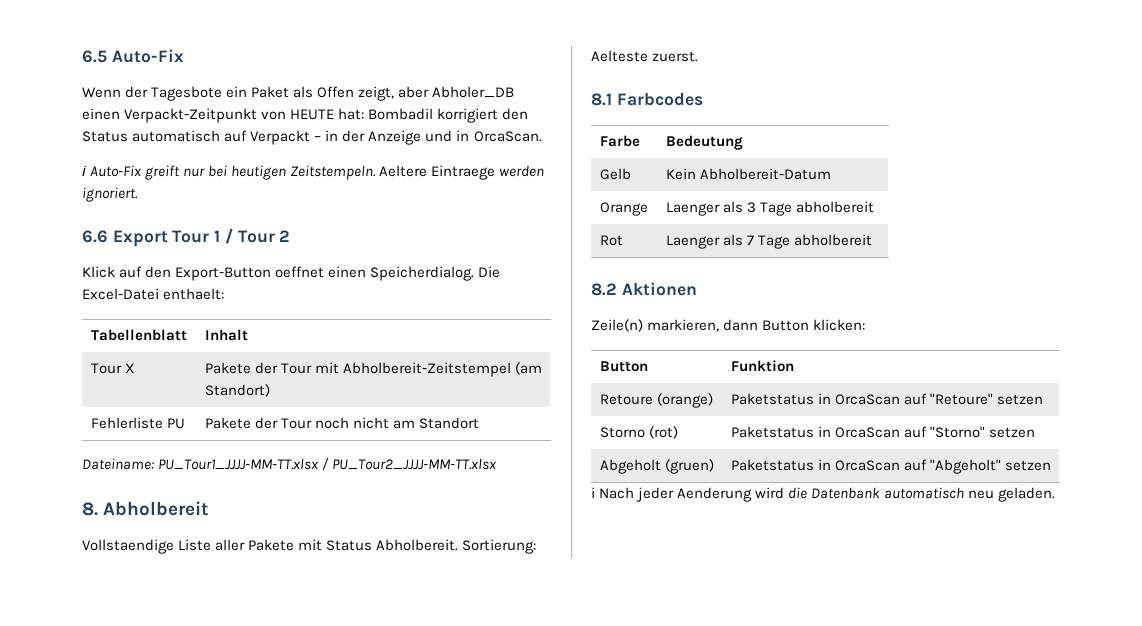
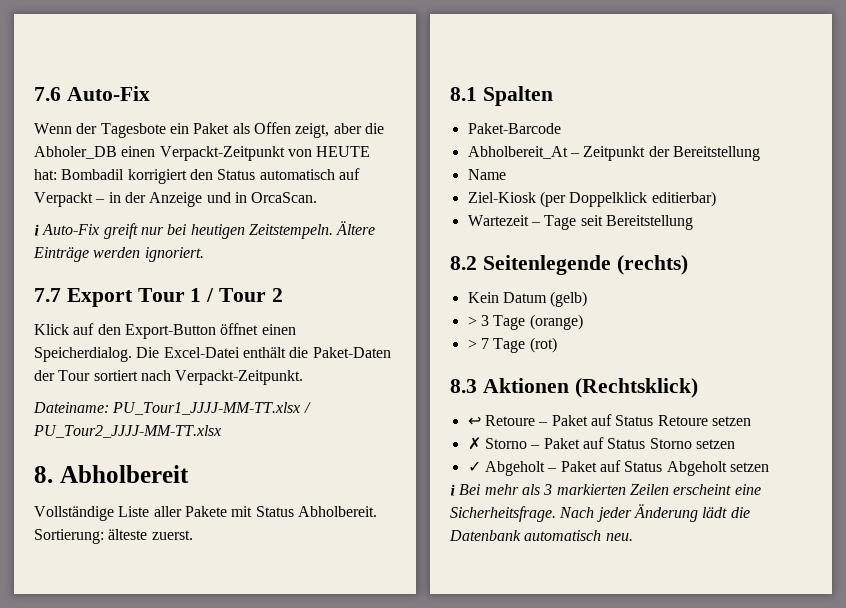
- 6.5 Auto-Fix
+ 7.6 Auto-Fix
- Wenn der Tagesbote ein Paket als Offen zeigt, aber Abholer_DB einen Verpackt-Zeitpunkt von HEUTE hat: Bombadil korrigiert den Status automatisch auf Verpackt – in der Anzeige und in OrcaScan.
+ Wenn der Tagesbote ein Paket als Offen zeigt, aber die Abholer_DB einen Verpackt-Zeitpunkt von HEUTE hat: Bombadil korrigiert den Status automatisch auf Verpackt – in der Anzeige und in OrcaScan.
- Aeltere Eintraege werden ignoriert.
+ Ältere Einträge werden ignoriert.
- 6.6 Export Tour 1 / Tour 2
+ 7.7 Export Tour 1 / Tour 2
- Klick auf den Export-Button oeffnet einen Speicherdialog.
+ Klick auf den Export-Button öffnet einen Speicherdialog.
- Die Excel-Datei enthaelt:
- Tabellenblatt | Inhalt
- Tour X | Pakete der Tour mit Abholbereit-Zeitstempel (am Standort)
- Fehlerliste PU | Pakete der Tour noch nicht am Standort
+ Die Excel-Datei enthält die Paket-Daten der Tour sortiert nach Verpackt-Zeitpunkt.
- Vollstaendige Liste aller Pakete mit Status Abholbereit.
+ Vollständige Liste aller Pakete mit Status Abholbereit.
- Sortierung: Aelteste zuerst.
+ Sortierung: älteste zuerst.
- 8.1 Farbcodes
- Farbe | Bedeutung
- Gelb | Kein Abholbereit-Datum
- Orange | Laenger als 3 Tage abholbereit
- Rot | Laenger als 7 Tage abholbereit
- 8.2 Aktionen
- Zeile(n) markieren, dann Button klicken:
- Button | Funktion
- Retoure (orange) | Paketstatus in OrcaScan auf "Retoure" setzen
- Storno (rot) | Paketstatus in OrcaScan auf "Storno" setzen
- Abgeholt (gruen) | Paketstatus in OrcaScan auf "Abgeholt" setzen
- i Nach jeder Aenderung wird die Datenbank automatisch neu geladen.
+ 8.1 Spalten
+ Paket-Barcode
+ Abholbereit_At – Zeitpunkt der Bereitstellung
+ Name
+ Ziel-Kiosk (per Doppelklick editierbar)
+ Wartezeit – Tage seit Bereitstellung
+ 8.2 Seitenlegende (rechts)
+ Kein Datum (gelb)
+ > 3 Tage (orange)
+ > 7 Tage (rot)
+ 8.3 Aktionen (Rechtsklick)
+ ↩ Retoure – Paket auf Status Retoure setzen
+ ✗ Storno – Paket auf Status Storno setzen
+ ✓ Abgeholt – Paket auf Status Abgeholt setzen
+ ℹ Bei mehr als 3 markierten Zeilen erscheint eine Sicherheitsfrage. Nach jeder Änderung lädt die Datenbank automatisch neu.

